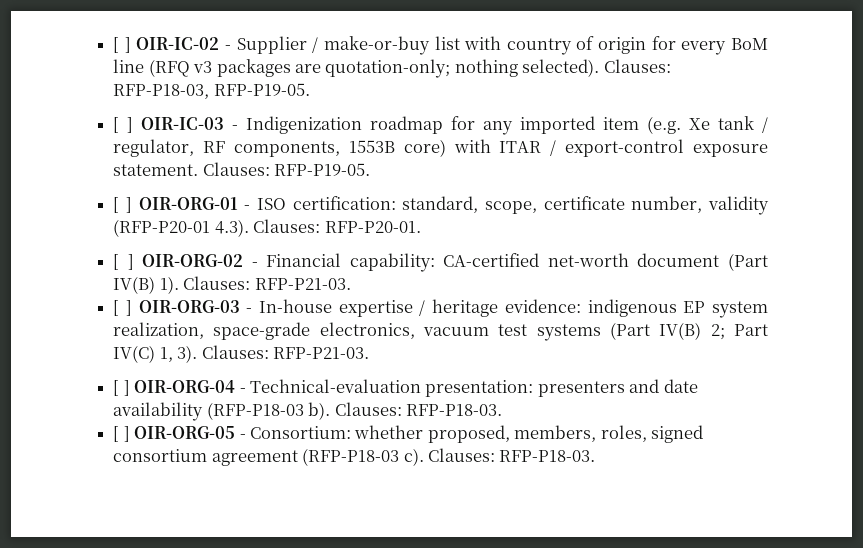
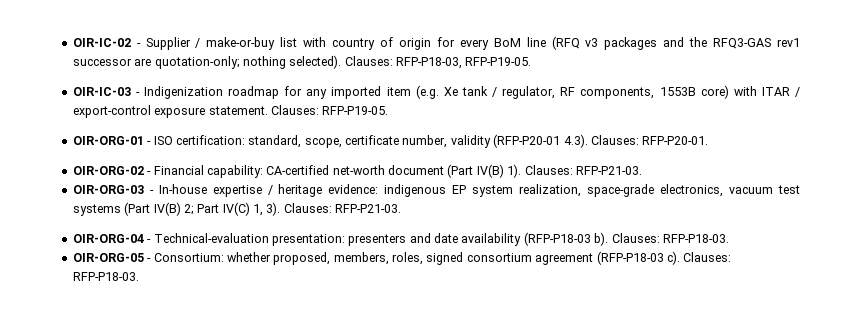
- [ ] OIR-IC-02 - Supplier / make-or-buy list with country of origin for every BoM line (RFQ v3 packages are quotation-only; nothing selected).
+ OIR-IC-02 - Supplier / make-or-buy list with country of origin for every BoM line (RFQ v3 packages and the RFQ3-GAS rev1 successor are quotation-only; nothing selected).
- [ ] OIR-IC-03 - Indigenization roadmap for any imported item (e.g. Xe tank / regulator, RF components, 1553B core) with ITAR / export-control exposure statement.
+ OIR-IC-03 - Indigenization roadmap for any imported item (e.g. Xe tank / regulator, RF components, 1553B core) with ITAR / export-control exposure statement.
- [ ] OIR-ORG-01 - ISO certification: standard, scope, certificate number, validity (RFP-P20-01 4.3). Clauses: RFP-P20-01.
+ OIR-ORG-01 - ISO certification: standard, scope, certificate number, validity (RFP-P20-01 4.3). Clauses: RFP-P20-01.
- [ ] OIR-ORG-02 - Financial capability: CA-certified net-worth document (Part IV(B) 1).
+ OIR-ORG-02 - Financial capability: CA-certified net-worth document (Part IV(B) 1).
- [ ] OIR-ORG-03 - In-house expertise / heritage evidence: indigenous EP system realization, space-grade electronics, vacuum test systems (Part IV(B) 2; Part IV(C) 1, 3).
+ OIR-ORG-03 - In-house expertise / heritage evidence: indigenous EP system realization, space-grade electronics, vacuum test systems (Part IV(B) 2; Part IV(C) 1, 3).
- [ ] OIR-ORG-04 - Technical-evaluation presentation: presenters and date availability (RFP-P18-03 b).
+ OIR-ORG-04 - Technical-evaluation presentation: presenters and date availability (RFP-P18-03 b).
- [ ] OIR-ORG-05 - Consortium: whether proposed, members, roles, signed consortium agreement (RFP-P18-03 c).
+ OIR-ORG-05 - Consortium: whether proposed, members, roles, signed consortium agreement (RFP-P18-03 c).

